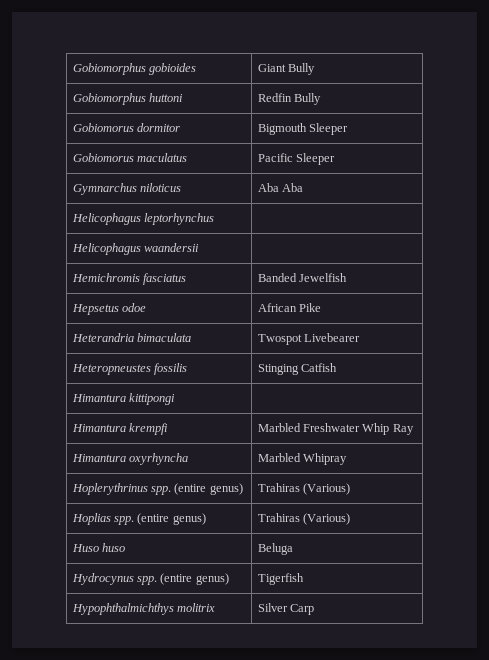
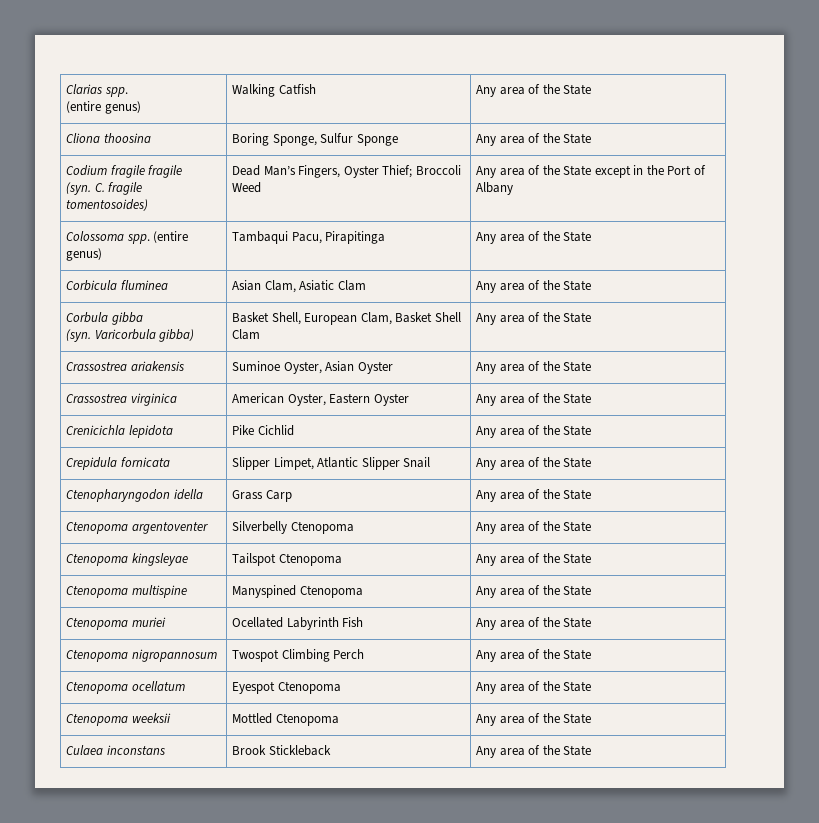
- Gobiomorphus gobioides | Giant Bully
- Gobiomorphus huttoni | Redfin Bully
- Gobiomorus dormitor | Bigmouth Sleeper
- Gobiomorus maculatus | Pacific Sleeper
- Gymnarchus niloticus | Aba Aba
- Helicophagus leptorhynchus |
- Helicophagus waandersii |
- Hemichromis fasciatus | Banded Jewelfish
- Hepsetus odoe | African Pike
- Heterandria bimaculata | Twospot Livebearer
- Heteropneustes fossilis | Stinging Catfish
- Himantura kittipongi |
- Himantura krempfi | Marbled Freshwater Whip Ray
- Himantura oxyrhyncha | Marbled Whipray
- Hoplerythrinus spp. (entire genus) | Trahiras (Various)
- Hoplias spp. (entire genus) | Trahiras (Various)
- Huso huso | Beluga
- Hydrocynus spp. (entire genus) | Tigerfish
- Hypophthalmichthys molitrix | Silver Carp
+ Clarias spp.
+ (entire genus) | Walking Catfish | Any area of the State
+ Cliona thoosina | Boring Sponge, Sulfur Sponge | Any area of the State
+ Codium fragile fragile
+ (syn. C. fragile tomentosoides) | Dead Man’s Fingers, Oyster Thief; Broccoli Weed | Any area of the State except in the Port of Albany
+ Colossoma spp. (entire genus) | Tambaqui Pacu, Pirapitinga | Any area of the State
+ Corbicula fluminea | Asian Clam, Asiatic Clam | Any area of the State
+ Corbula gibba
+ (syn. Varicorbula gibba) | Basket Shell, European Clam, Basket Shell Clam | Any area of the State
+ Crassostrea ariakensis | Suminoe Oyster, Asian Oyster | Any area of the State
+ Crassostrea virginica | American Oyster, Eastern Oyster | Any area of the State
+ Crenicichla lepidota | Pike Cichlid | Any area of the State
+ Crepidula fornicata | Slipper Limpet, Atlantic Slipper Snail | Any area of the State
+ Ctenopharyngodon idella | Grass Carp | Any area of the State
+ Ctenopoma argentoventer | Silverbelly Ctenopoma | Any area of the State
+ Ctenopoma kingsleyae | Tailspot Ctenopoma | Any area of the State
+ Ctenopoma multispine | Manyspined Ctenopoma | Any area of the State
+ Ctenopoma muriei | Ocellated Labyrinth Fish | Any area of the State
+ Ctenopoma nigropannosum | Twospot Climbing Perch | Any area of the State
+ Ctenopoma ocellatum | Eyespot Ctenopoma | Any area of the State
+ Ctenopoma weeksii | Mottled Ctenopoma | Any area of the State
+ Culaea inconstans | Brook Stickleback | Any area of the State

